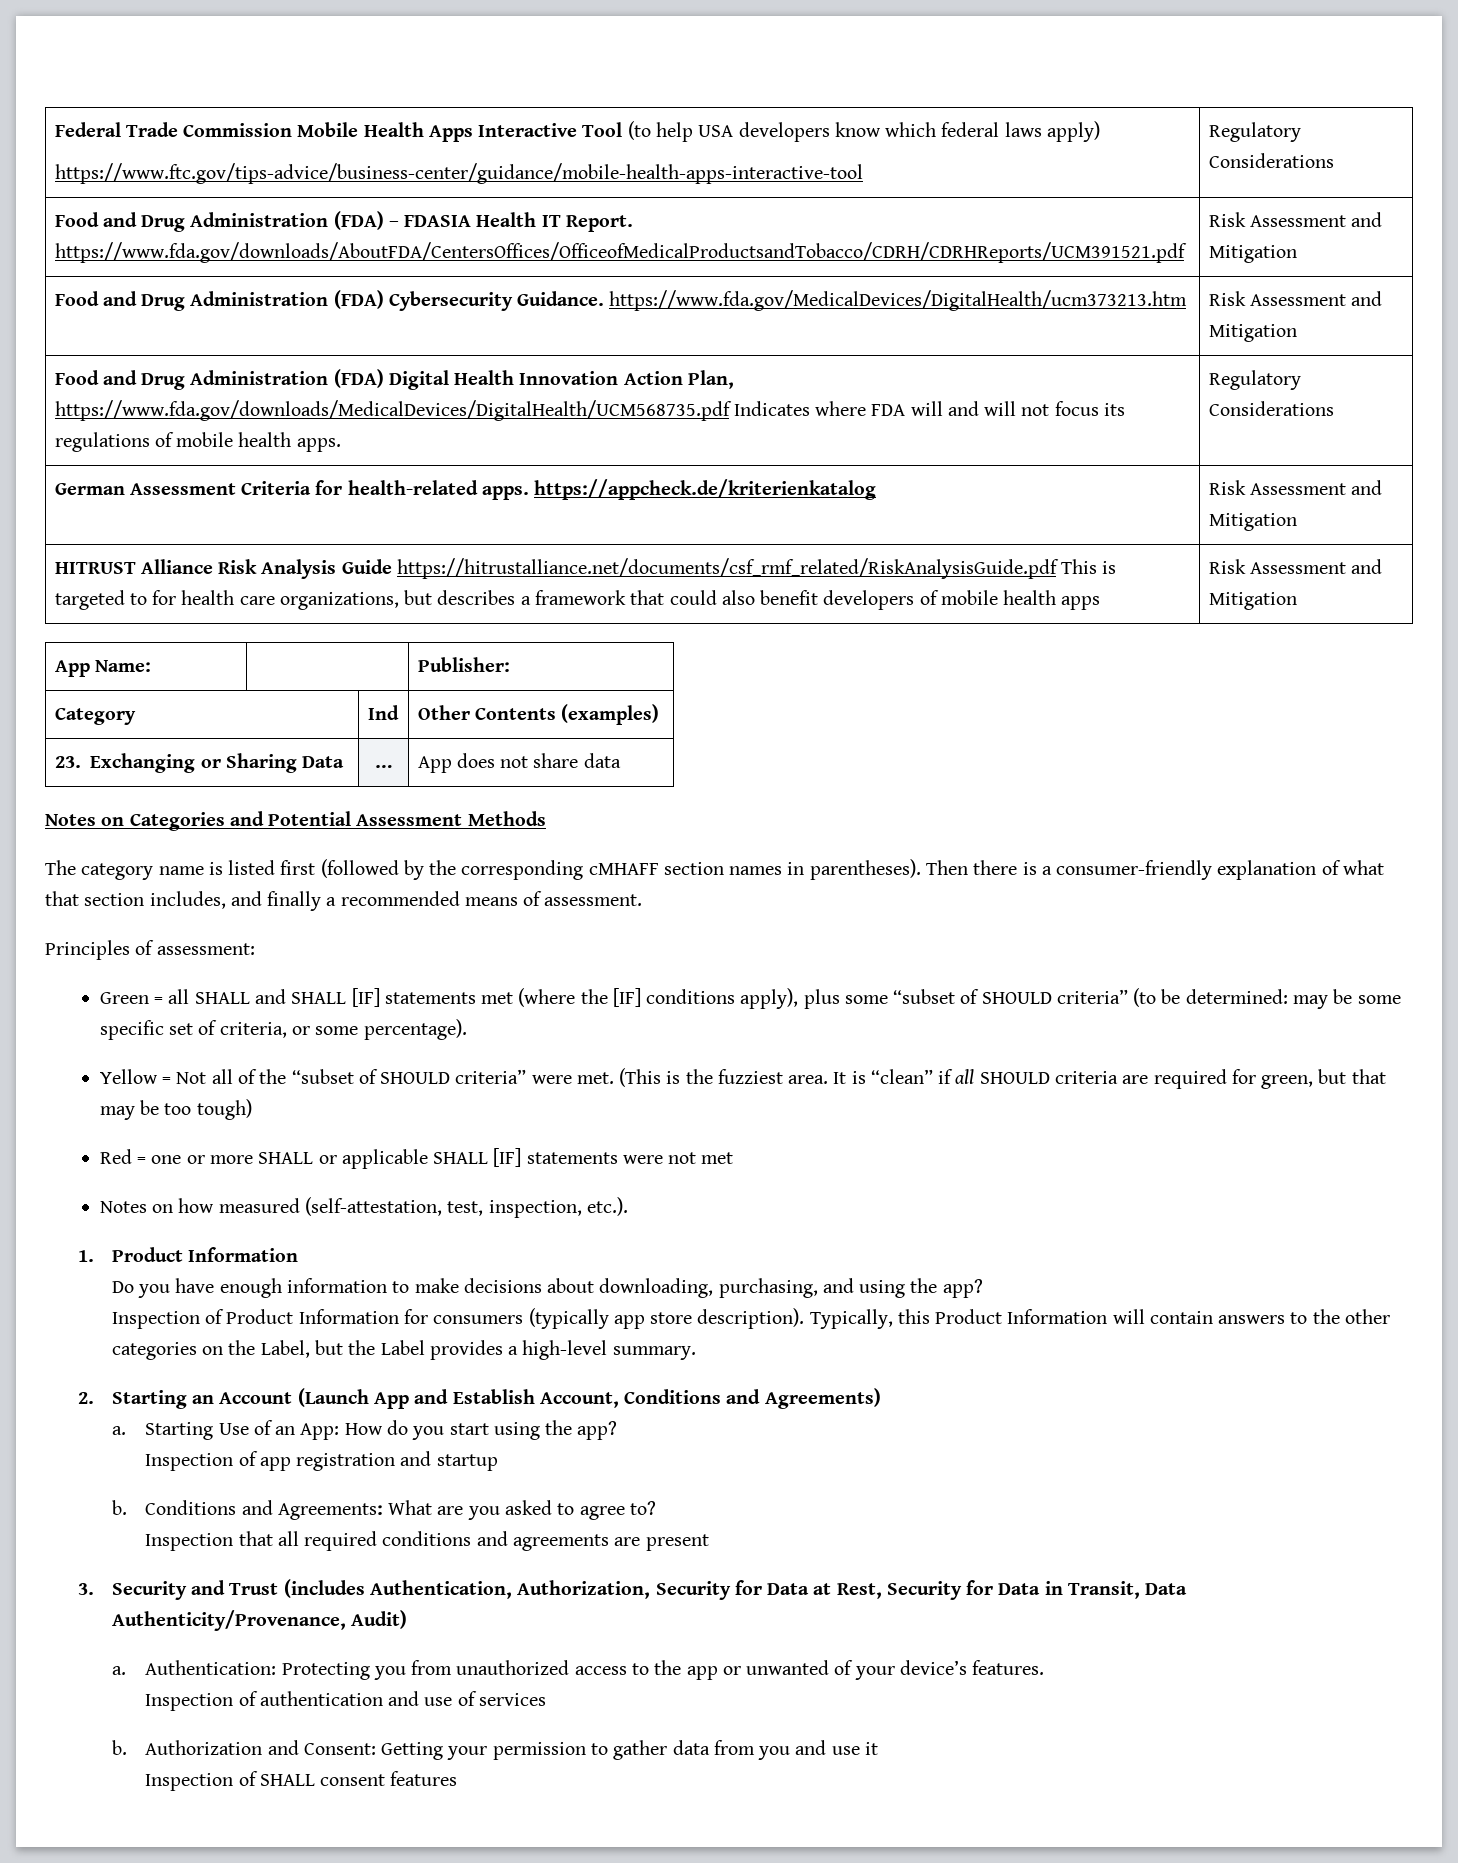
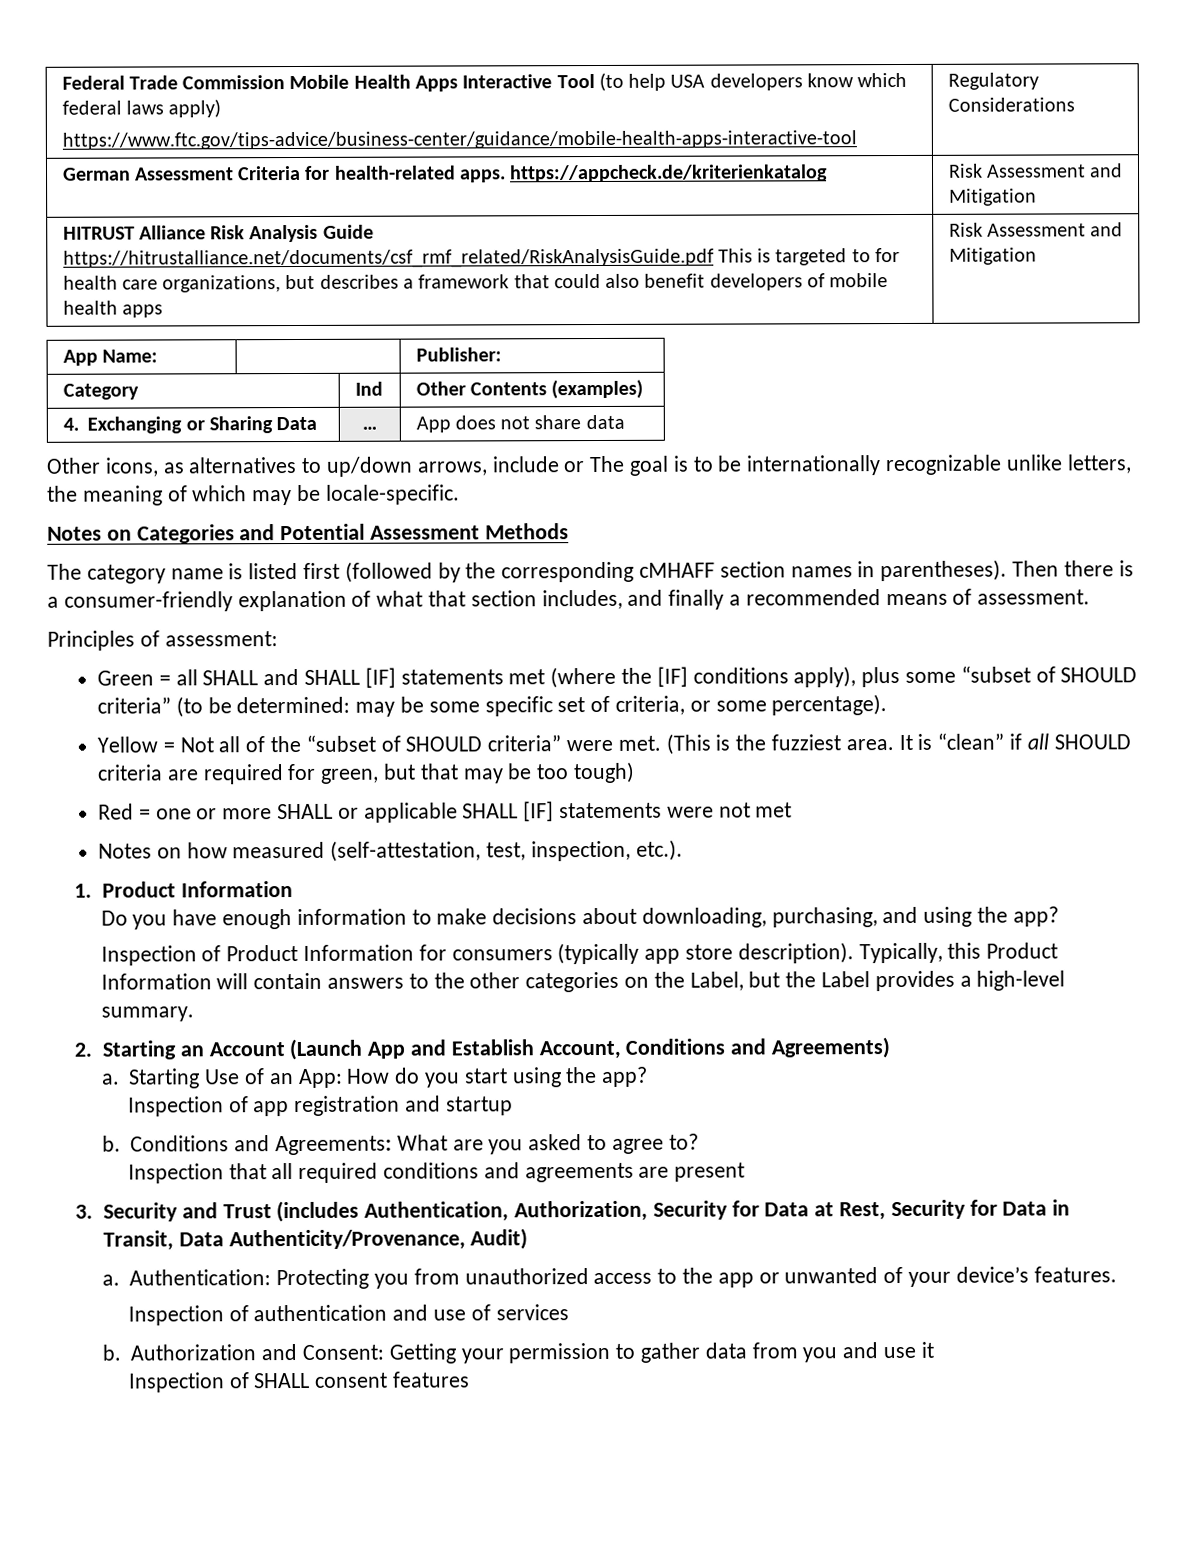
- Food and Drug Administration (FDA) – FDASIA Health IT Report. https://www.fda.gov/downloads/AboutFDA/CentersOffices/OfficeofMedicalProductsandTobacco/CDRH/CDRHReports/UCM391521.pdf | Risk Assessment and Mitigation
- Food and Drug Administration (FDA) Cybersecurity Guidance. https://www.fda.gov/MedicalDevices/DigitalHealth/ucm373213.htm | Risk Assessment and Mitigation
- Food and Drug Administration (FDA) Digital Health Innovation Action Plan, https://www.fda.gov/downloads/MedicalDevices/DigitalHealth/UCM568735.pdf Indicates where FDA will and will not focus its regulations of mobile health apps. | Regulatory Considerations
- 23. Exchanging or Sharing Data | … | App does not share data
+ 4. Exchanging or Sharing Data | … | App does not share data
+ Other icons, as alternatives to up/down arrows, include or The goal is to be internationally recognizable unlike letters, the meaning of which may be locale-specific.

